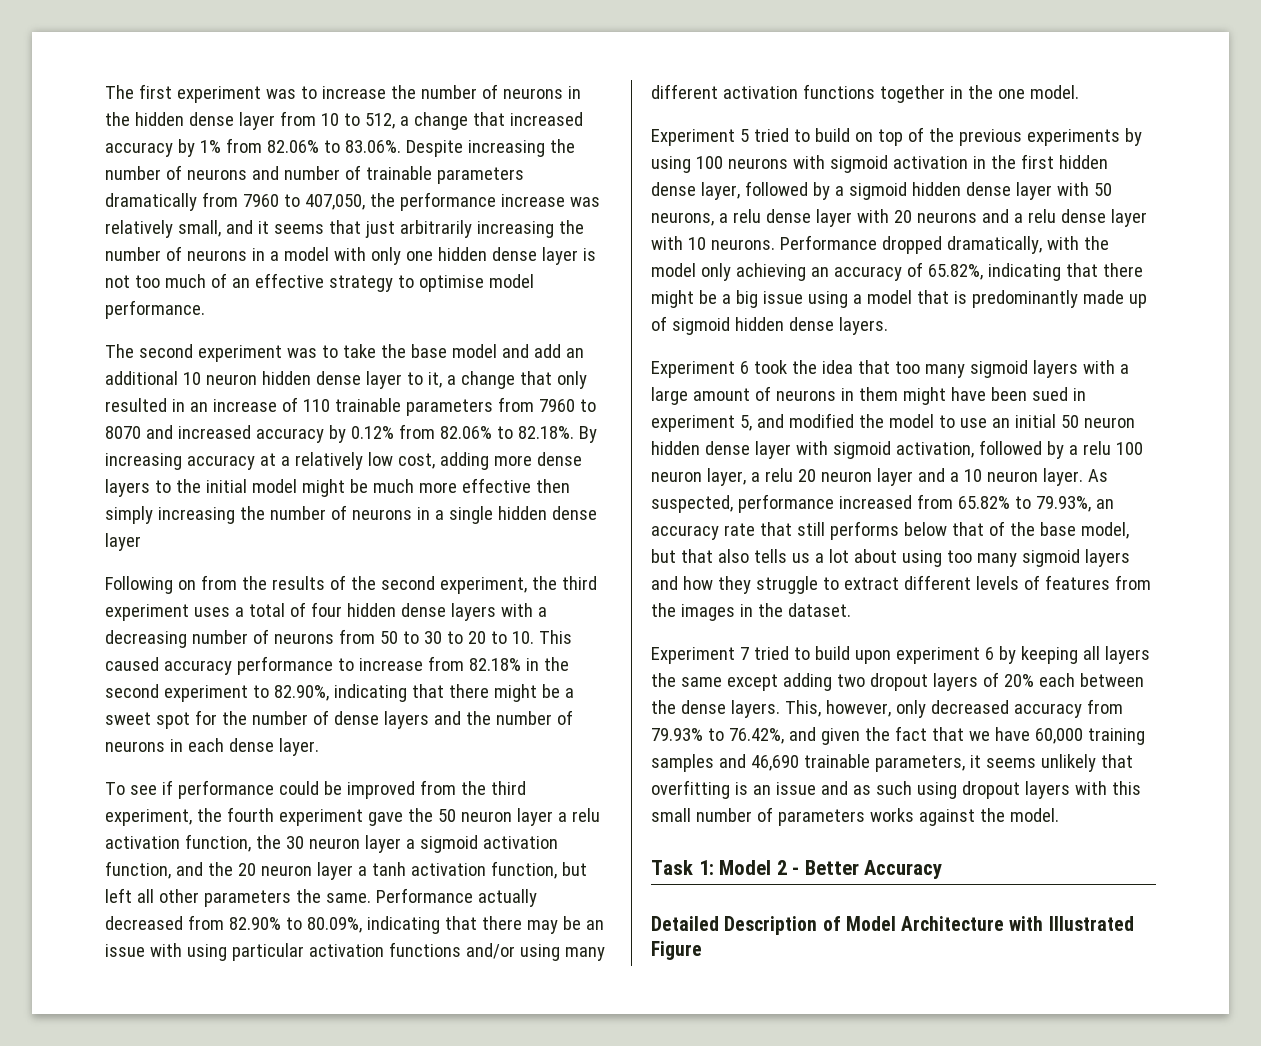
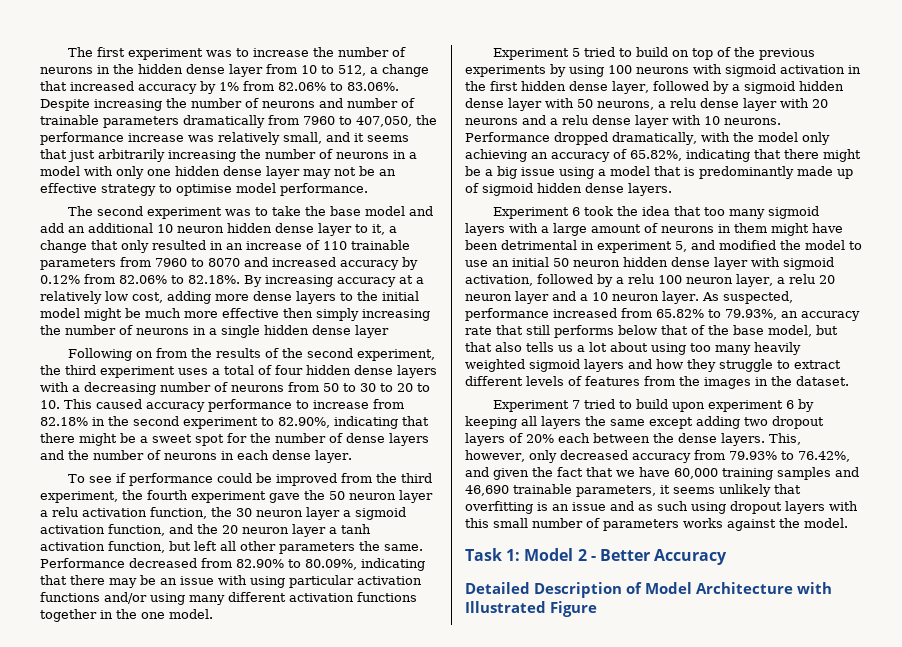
- The first experiment was to increase the number of neurons in the hidden dense layer from 10 to 512, a change that increased accuracy by 1% from 82.06% to 83.06%. Despite increasing the number of neurons and number of trainable parameters dramatically from 7960 to 407,050, the performance increase was relatively small, and it seems that just arbitrarily increasing the number of neurons in a model with only one hidden dense layer is not too much of an effective strategy to optimise model performance.
+ The first experiment was to increase the number of neurons in the hidden dense layer from 10 to 512, a change that increased accuracy by 1% from 82.06% to 83.06%. Despite increasing the number of neurons and number of trainable parameters dramatically from 7960 to 407,050, the performance increase was relatively small, and it seems that just arbitrarily increasing the number of neurons in a model with only one hidden dense layer may not be an effective strategy to optimise model performance.
- Performance actually decreased from 82.90% to 80.09%, indicating that there may be an issue with using particular activation functions and/or using many different activation functions together in the one model.
+ Performance decreased from 82.90% to 80.09%, indicating that there may be an issue with using particular activation functions and/or using many different activation functions together in the one model.
- Experiment 6 took the idea that too many sigmoid layers with a large amount of neurons in them might have been sued in experiment 5, and modified the model to use an initial 50 neuron hidden dense layer with sigmoid activation, followed by a relu 100 neuron layer, a relu 20 neuron layer and a 10 neuron layer.
+ Experiment 6 took the idea that too many sigmoid layers with a large amount of neurons in them might have been detrimental in experiment 5, and modified the model to use an initial 50 neuron hidden dense layer with sigmoid activation, followed by a relu 100 neuron layer, a relu 20 neuron layer and a 10 neuron layer.
- As suspected, performance increased from 65.82% to 79.93%, an accuracy rate that still performs below that of the base model, but that also tells us a lot about using too many sigmoid layers and how they struggle to extract different levels of features from the images in the dataset.
+ As suspected, performance increased from 65.82% to 79.93%, an accuracy rate that still performs below that of the base model, but that also tells us a lot about using too many heavily weighted sigmoid layers and how they struggle to extract different levels of features from the images in the dataset.

